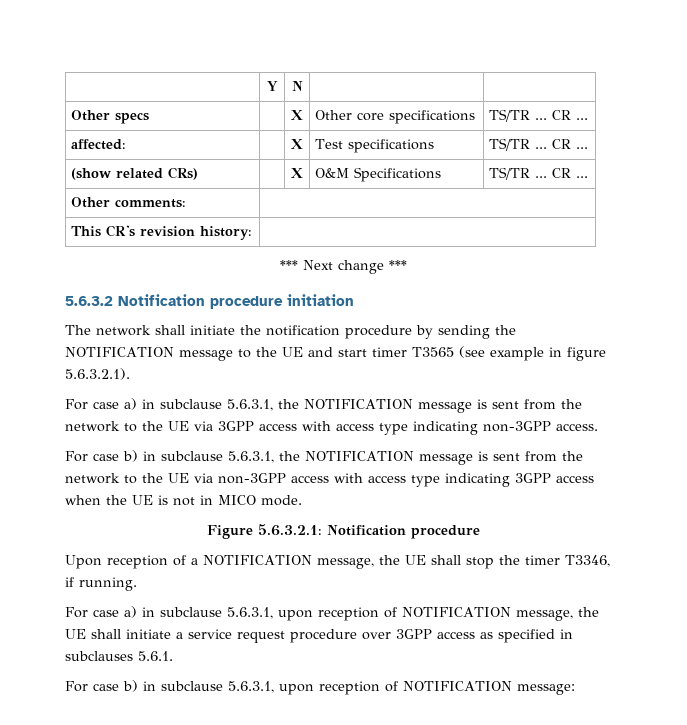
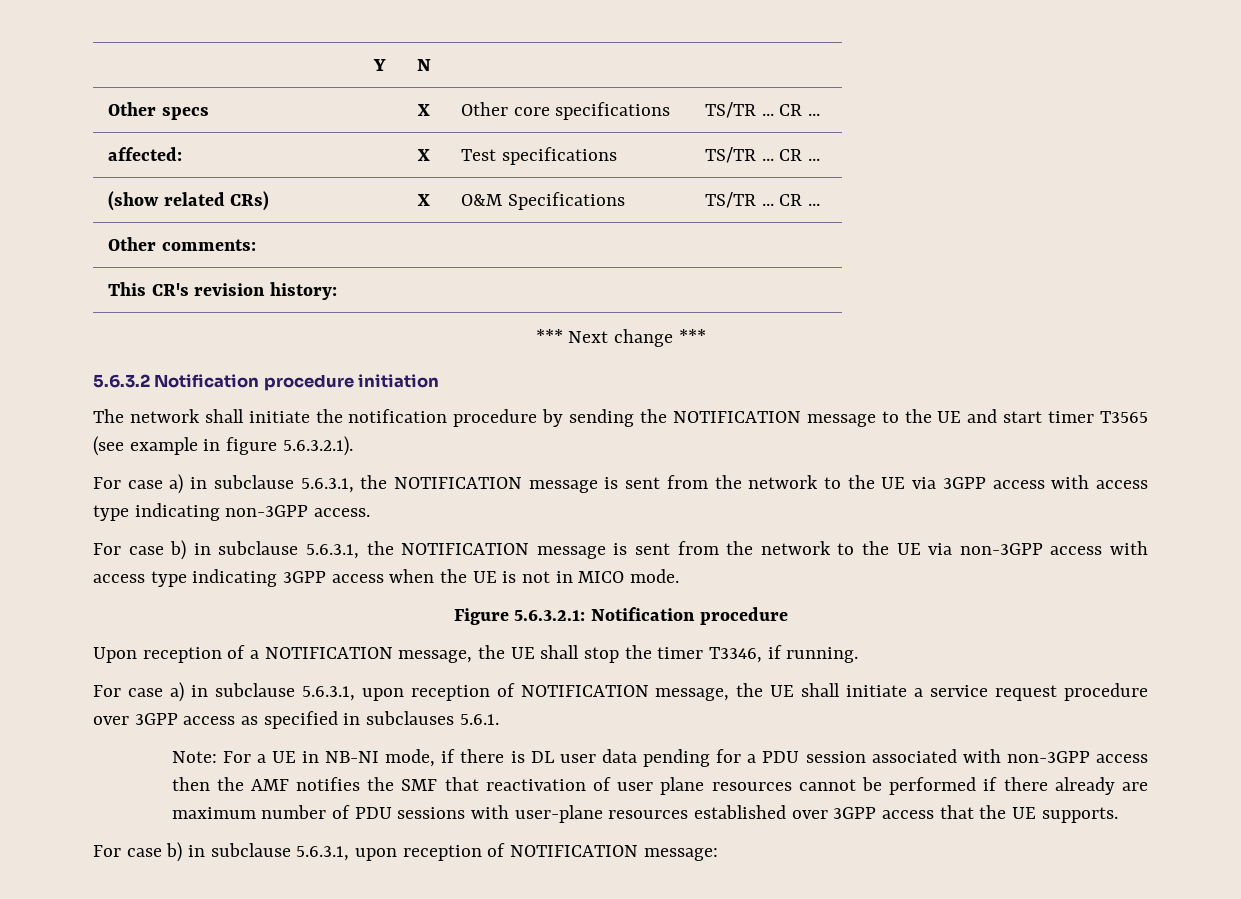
+ Note: For a UE in NB-NI mode, if there is DL user data pending for a PDU session associated with non-3GPP access then the AMF notifies the SMF that reactivation of user plane resources cannot be performed if there already are maximum number of PDU sessions with user-plane resources established over 3GPP access that the UE supports.

